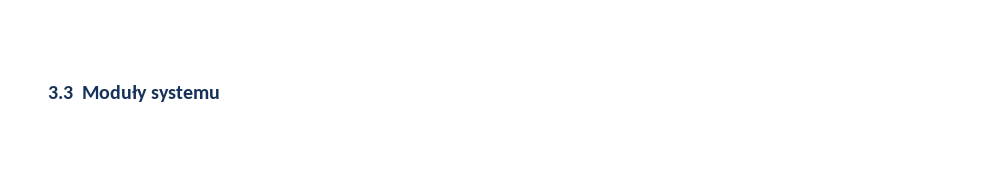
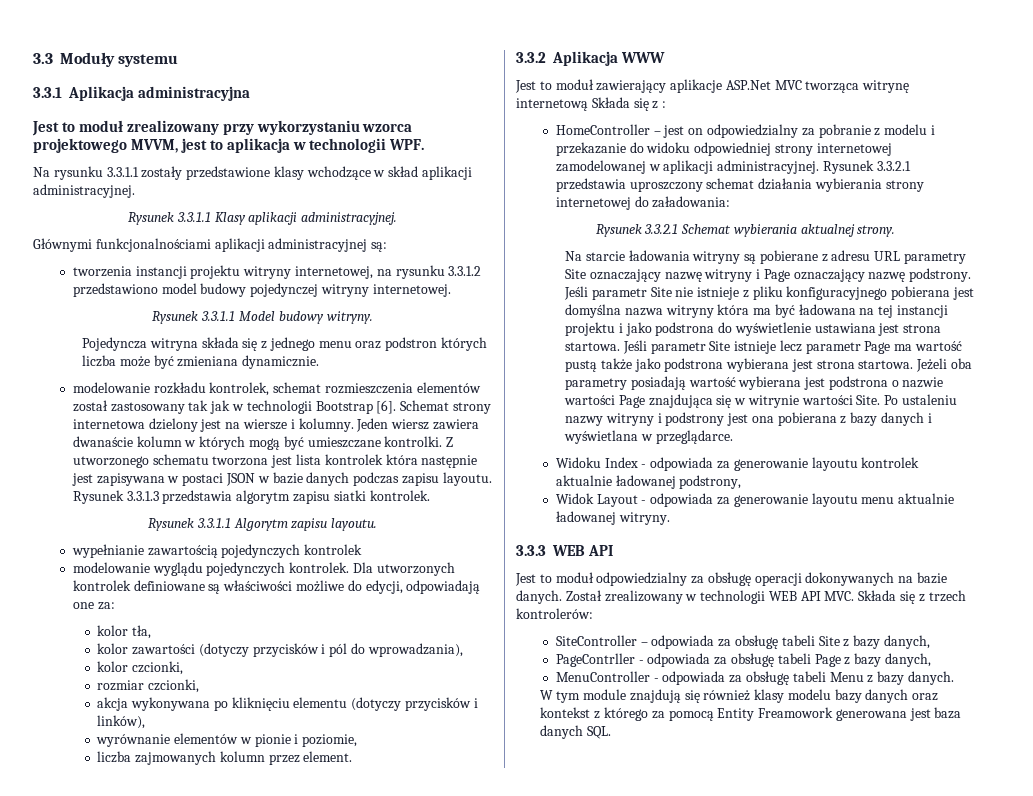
+ 3.3.1 Aplikacja administracyjna
+ Jest to moduł zrealizowany przy wykorzystaniu wzorca projektowego MVVM, jest to aplikacja w technologii WPF.
+ Na rysunku 3.3.1.1 zostały przedstawione klasy wchodzące w skład aplikacji administracyjnej.
+ Rysunek 3.3.1.1 Klasy aplikacji administracyjnej.
+ Głównymi funkcjonalnościami aplikacji administracyjnej są:
+ tworzenia instancji projektu witryny internetowej, na rysunku 3.3.1.2 przedstawiono model budowy pojedynczej witryny internetowej.
+ Rysunek 3.3.1.1 Model budowy witryny.
+ Pojedyncza witryna składa się z jednego menu oraz podstron których liczba może być zmieniana dynamicznie.
+ modelowanie rozkładu kontrolek, schemat rozmieszczenia elementów został zastosowany tak jak w technologii Bootstrap [6]. Schemat strony internetowa dzielony jest na wiersze i kolumny. Jeden wiersz zawiera dwanaście kolumn w których mogą być umieszczane kontrolki. Z utworzonego schematu tworzona jest lista kontrolek która następnie jest zapisywana w postaci JSON w bazie danych podczas zapisu layoutu. Rysunek 3.3.1.3 przedstawia algorytm zapisu siatki kontrolek.
+ Rysunek 3.3.1.1 Algorytm zapisu layoutu.
+ wypełnianie zawartością pojedynczych kontrolek
+ modelowanie wyglądu pojedynczych kontrolek. Dla utworzonych kontrolek definiowane są właściwości możliwe do edycji, odpowiadają one za:
+ kolor tła,
+ kolor zawartości (dotyczy przycisków i pól do wprowadzania),
+ kolor czcionki,
+ rozmiar czcionki,
+ akcja wykonywana po kliknięciu elementu (dotyczy przycisków i linków),
+ wyrównanie elementów w pionie i poziomie,
+ liczba zajmowanych kolumn przez element.
+ 3.3.2 Aplikacja WWW
+ Jest to moduł zawierający aplikacje ASP.Net MVC tworząca witrynę internetową Składa się z :
+ HomeController – jest on odpowiedzialny za pobranie z modelu i przekazanie do widoku odpowiedniej strony internetowej zamodelowanej w aplikacji administracyjnej. Rysunek 3.3.2.1 przedstawia uproszczony schemat działania wybierania strony internetowej do załadowania:
+ Rysunek 3.3.2.1 Schemat wybierania aktualnej strony.
+ Na starcie ładowania witryny są pobierane z adresu URL parametry Site oznaczający nazwę witryny i Page oznaczający nazwę podstrony. Jeśli parametr Site nie istnieje z pliku konfiguracyjnego pobierana jest domyślna nazwa witryny która ma być ładowana na tej instancji projektu i jako podstrona do wyświetlenie ustawiana jest strona startowa. Jeśli parametr Site istnieje lecz parametr Page ma wartość pustą także jako podstrona wybierana jest strona startowa. Jeżeli oba parametry posiadają wartość wybierana jest podstrona o nazwie wartości Page znajdująca się w witrynie wartości Site. Po ustaleniu nazwy witryny i podstrony jest ona pobierana z bazy danych i wyświetlana w przeglądarce.
+ Widoku Index - odpowiada za generowanie layoutu kontrolek aktualnie ładowanej podstrony,
+ Widok Layout - odpowiada za generowanie layoutu menu aktualnie ładowanej witryny.
+ 3.3.3 WEB API
+ Jest to moduł odpowiedzialny za obsługę operacji dokonywanych na bazie danych. Został zrealizowany w technologii WEB API MVC. Składa się z trzech kontrolerów:
+ SiteController – odpowiada za obsługę tabeli Site z bazy danych,
+ PageContrller - odpowiada za obsługę tabeli Page z bazy danych,
+ MenuController - odpowiada za obsługę tabeli Menu z bazy danych.
+ W tym module znajdują się również klasy modelu bazy danych oraz kontekst z którego za pomocą Entity Freamowork generowana jest baza danych SQL.

